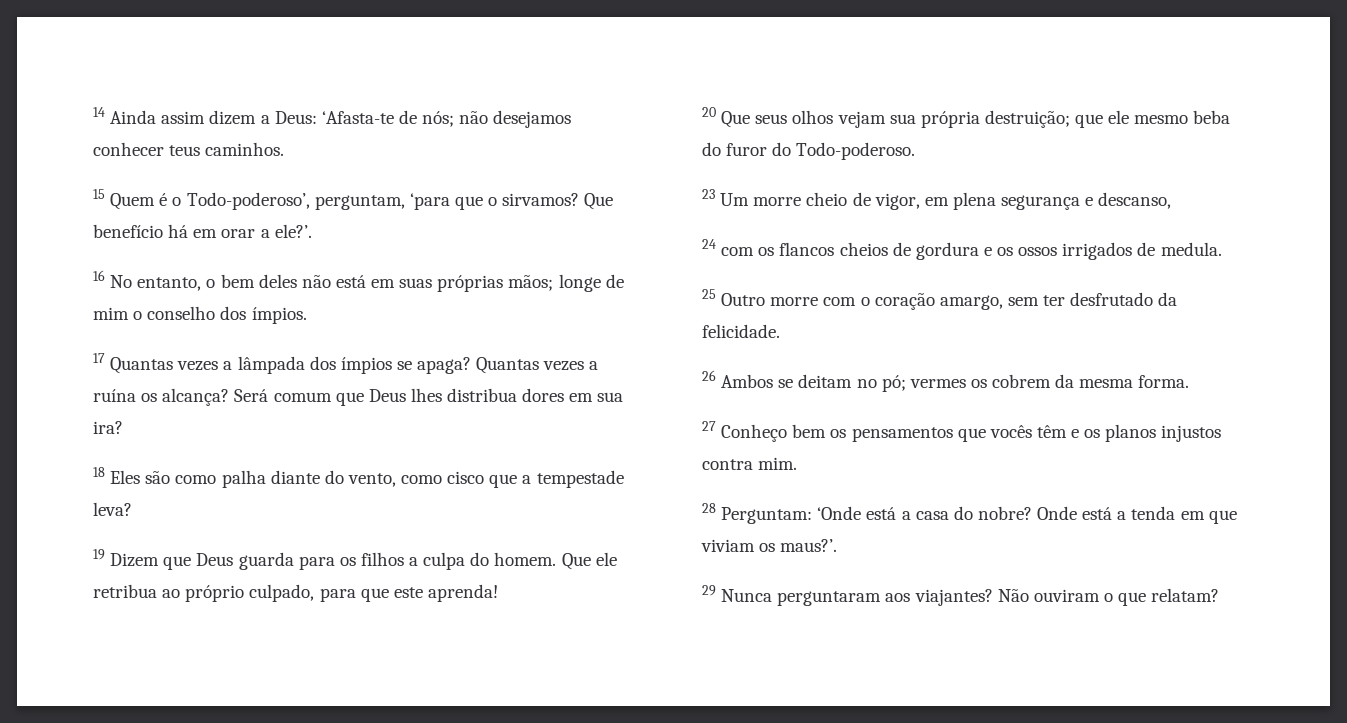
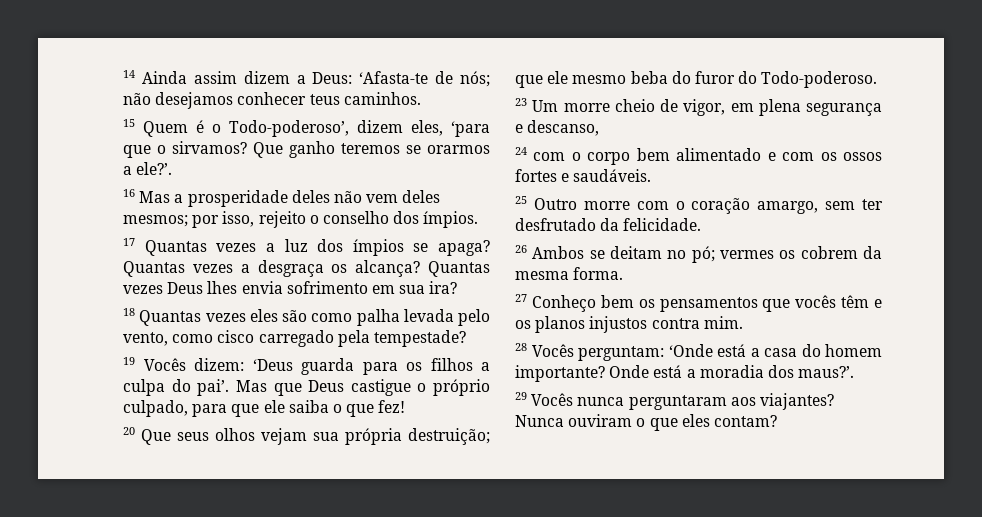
- 15 Quem é o Todo-poderoso’, perguntam, ‘para que o sirvamos?
+ 15 Quem é o Todo-poderoso’, dizem eles, ‘para que o sirvamos?
- Que benefício há em orar a ele?’.
+ Que ganho teremos se orarmos a ele?’.
- 16 No entanto, o bem deles não está em suas próprias mãos; longe de mim o conselho dos ímpios.
+ 16 Mas a prosperidade deles não vem deles mesmos; por isso, rejeito o conselho dos ímpios.
- 17 Quantas vezes a lâmpada dos ímpios se apaga?
+ 17 Quantas vezes a luz dos ímpios se apaga?
- Quantas vezes a ruína os alcança?
+ Quantas vezes a desgraça os alcança?
- Será comum que Deus lhes distribua dores em sua ira?
+ Quantas vezes Deus lhes envia sofrimento em sua ira?
- 18 Eles são como palha diante do vento, como cisco que a tempestade leva?
- 19 Dizem que Deus guarda para os filhos a culpa do homem. Que ele retribua ao próprio culpado, para que este aprenda!
+ 18 Quantas vezes eles são como palha levada pelo vento, como cisco carregado pela tempestade?
+ 19 Vocês dizem: ‘Deus guarda para os filhos a culpa do pai’. Mas que Deus castigue o próprio culpado, para que ele saiba o que fez!
- 24 com os flancos cheios de gordura e os ossos irrigados de medula.
+ 24 com o corpo bem alimentado e com os ossos fortes e saudáveis.
- 28 Perguntam: ‘Onde está a casa do nobre?
+ 28 Vocês perguntam: ‘Onde está a casa do homem importante?
- Onde está a tenda em que viviam os maus?’.
+ Onde está a moradia dos maus?’.
- 29 Nunca perguntaram aos viajantes?
+ 29 Vocês nunca perguntaram aos viajantes?
- Não ouviram o que relatam?
+ Nunca ouviram o que eles contam?

